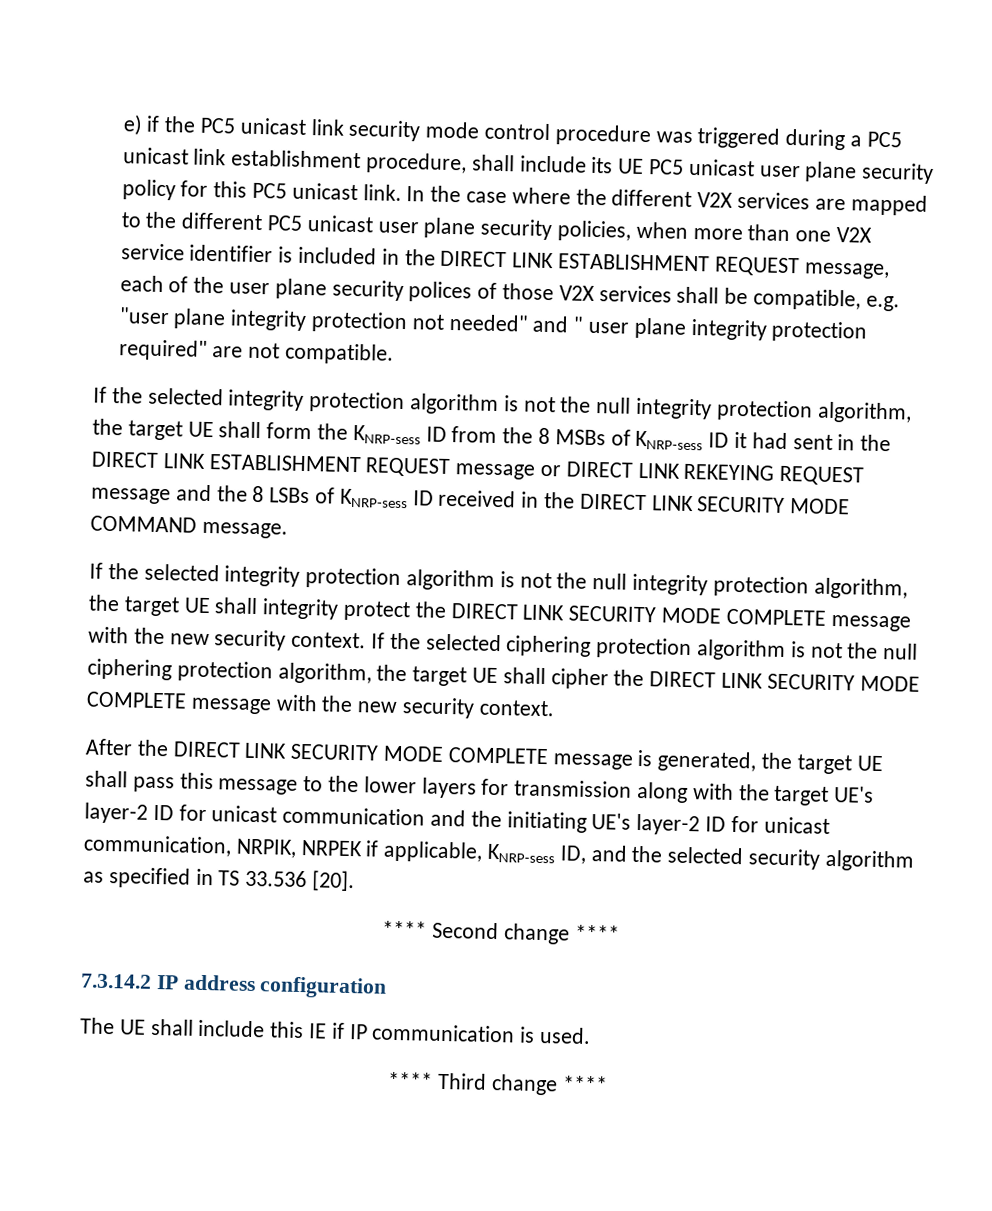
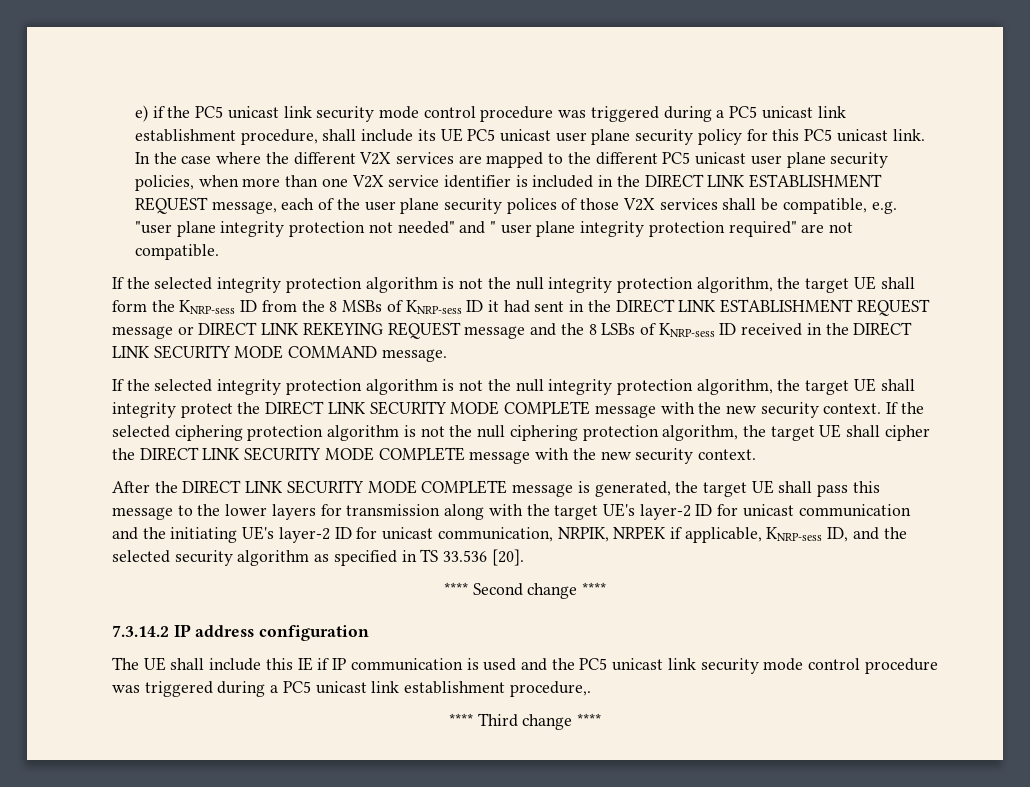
- The UE shall include this IE if IP communication is used.
+ The UE shall include this IE if IP communication is used and the PC5 unicast link security mode control procedure was triggered during a PC5 unicast link establishment procedure,.

